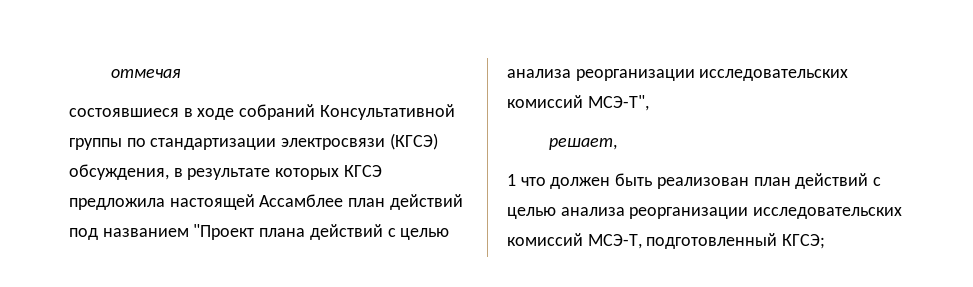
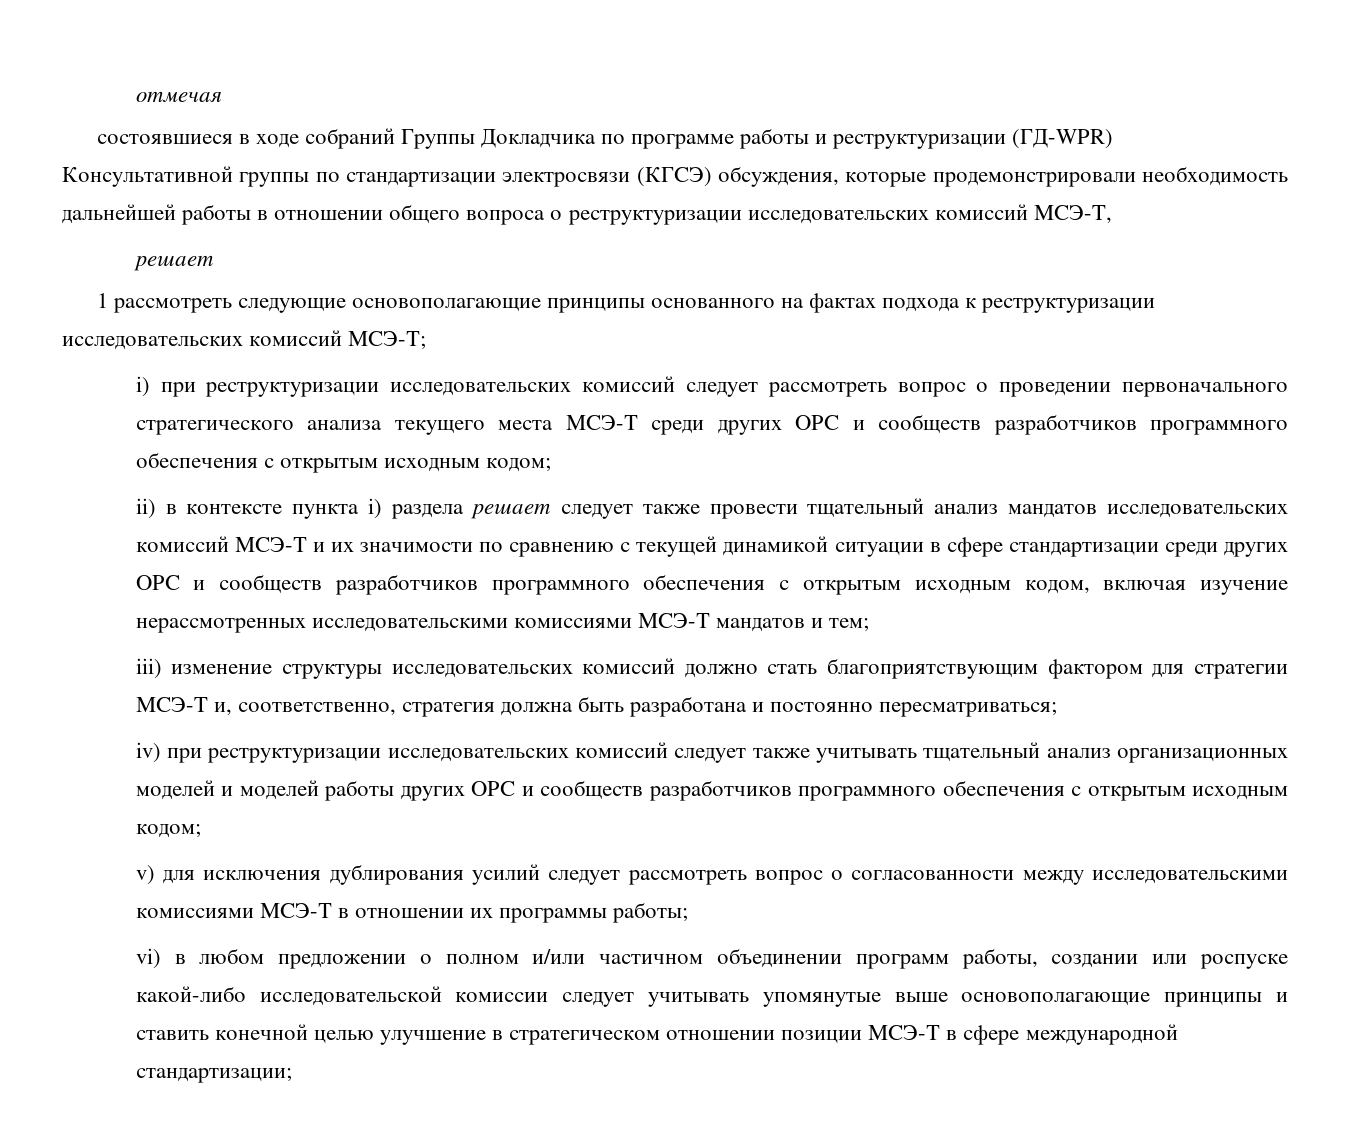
- состоявшиеся в ходе собраний Консультативной группы по стандартизации электросвязи (КГСЭ) обсуждения, в результате которых КГСЭ предложила настоящей Ассамблее план действий под названием "Проект плана действий с целью анализа реорганизации исследовательских комиссий МСЭ-Т",
- решает,
- 1 что должен быть реализован план действий с целью анализа реорганизации исследовательских комиссий МСЭ-Т, подготовленный КГСЭ;
+ состоявшиеся в ходе собраний Группы Докладчика по программе работы и реструктуризации (ГД-WPR) Консультативной группы по стандартизации электросвязи (КГСЭ) обсуждения, которые продемонстрировали необходимость дальнейшей работы в отношении общего вопроса о реструктуризации исследовательских комиссий МСЭ-T,
+ решает
+ 1 рассмотреть следующие основополагающие принципы основанного на фактах подхода к реструктуризации исследовательских комиссий МСЭ-Т;
+ i) при реструктуризации исследовательских комиссий следует рассмотреть вопрос о проведении первоначального стратегического анализа текущего места МСЭ-Т среди других ОРС и сообществ разработчиков программного обеспечения с открытым исходным кодом;
+ ii) в контексте пункта i) раздела решает следует также провести тщательный анализ мандатов исследовательских комиссий МСЭ-Т и их значимости по сравнению с текущей динамикой ситуации в сфере стандартизации среди других ОРС и сообществ разработчиков программного обеспечения с открытым исходным кодом, включая изучение нерассмотренных исследовательскими комиссиями МСЭ-Т мандатов и тем;
+ iii) изменение структуры исследовательских комиссий должно стать благоприятствующим фактором для стратегии МСЭ-T и, соответственно, стратегия должна быть разработана и постоянно пересматриваться;
+ iv) при реструктуризации исследовательских комиссий следует также учитывать тщательный анализ организационных моделей и моделей работы других ОРС и сообществ разработчиков программного обеспечения с открытым исходным кодом;
+ v) для исключения дублирования усилий следует рассмотреть вопрос о согласованности между исследовательскими комиссиями МСЭ-Т в отношении их программы работы;
+ vi) в любом предложении о полном и/или частичном объединении программ работы, создании или роспуске какой-либо исследовательской комиссии следует учитывать упомянутые выше основополагающие принципы и ставить конечной целью улучшение в стратегическом отношении позиции МСЭ-Т в сфере международной стандартизации;

